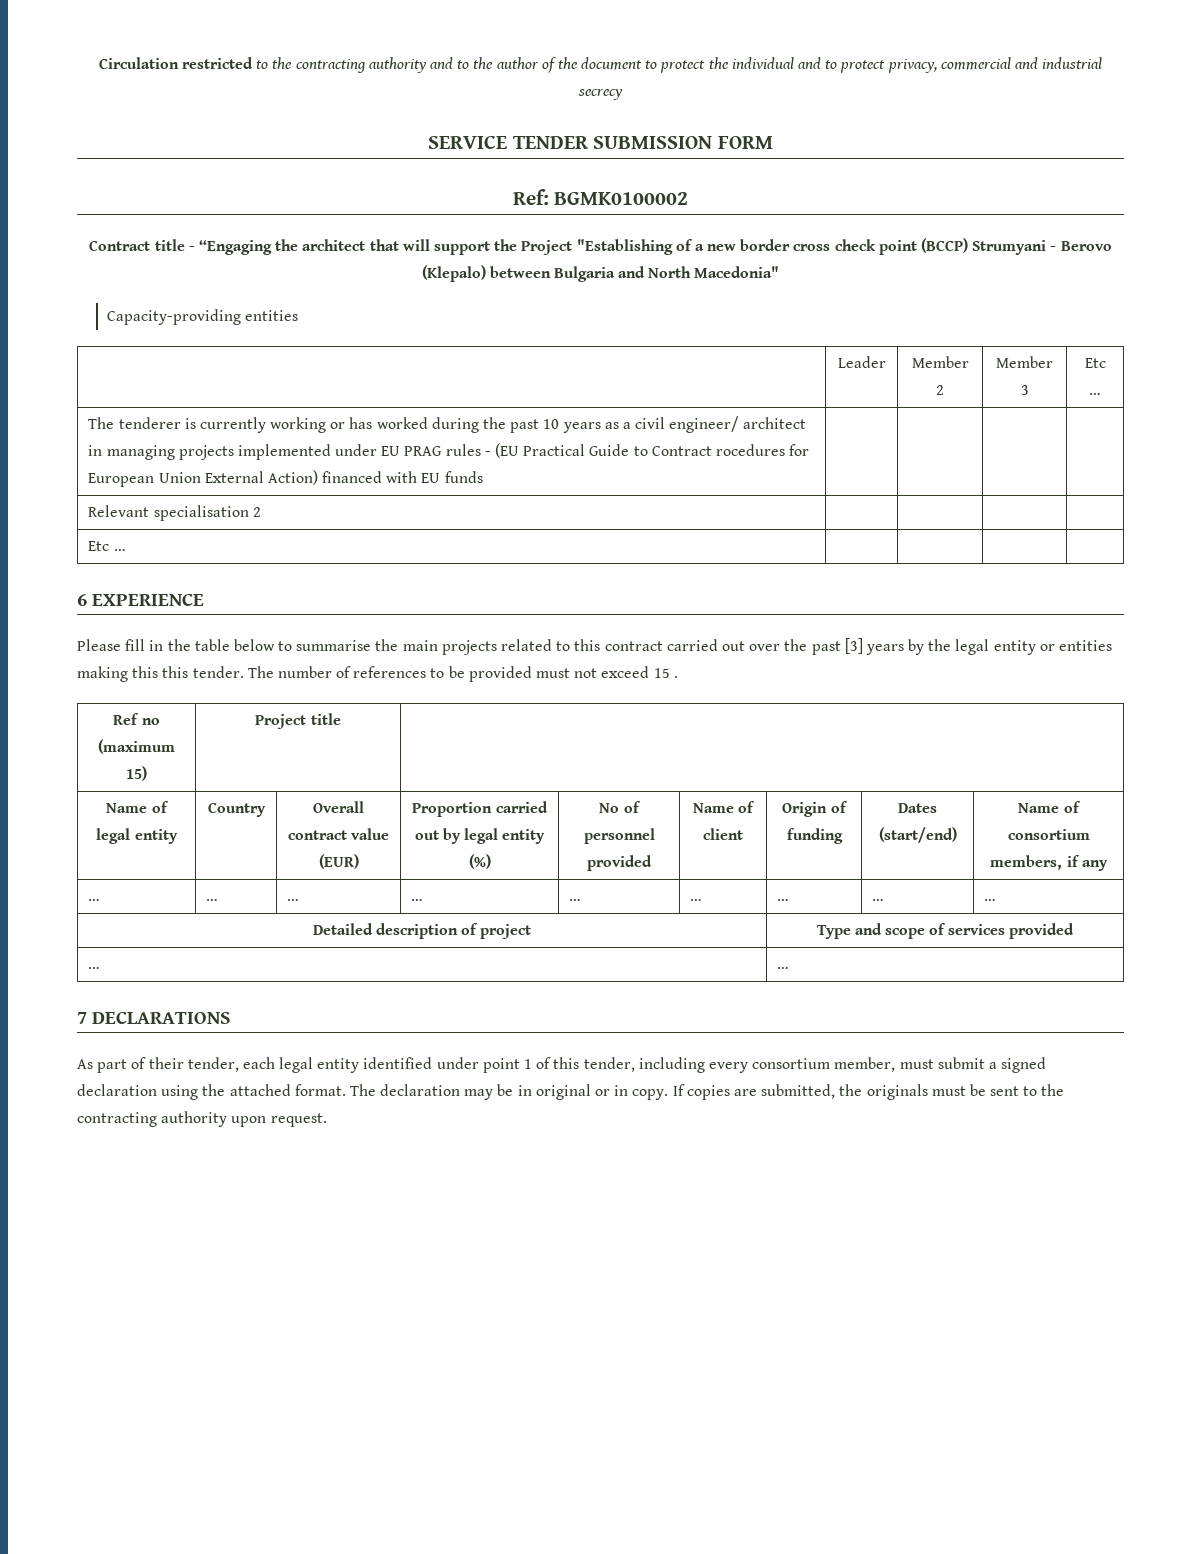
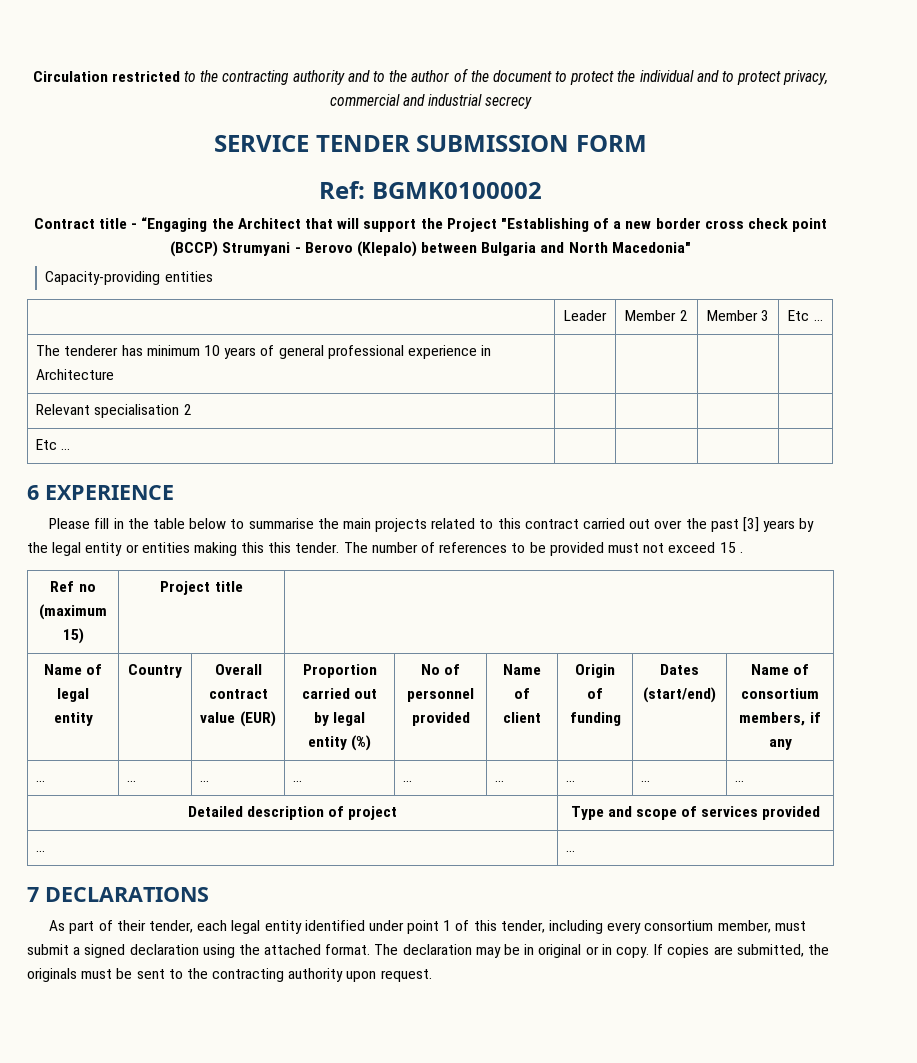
- Contract title - “Engaging the architect that will support the Project "Establishing of a new border cross check point (BCCP) Strumyani - Berovo (Klepalo) between Bulgaria and North Macedonia"
+ Contract title - “Engaging the Architect that will support the Project "Establishing of a new border cross check point (BCCP) Strumyani - Berovo (Klepalo) between Bulgaria and North Macedonia"
- The tenderer is currently working or has worked during the past 10 years as a civil engineer/ architect in managing projects implemented under EU PRAG rules - (EU Practical Guide to Contract rocedures for European Union External Action) financed with EU funds
+ The tenderer has minimum 10 years of general professional experience in Architecture

